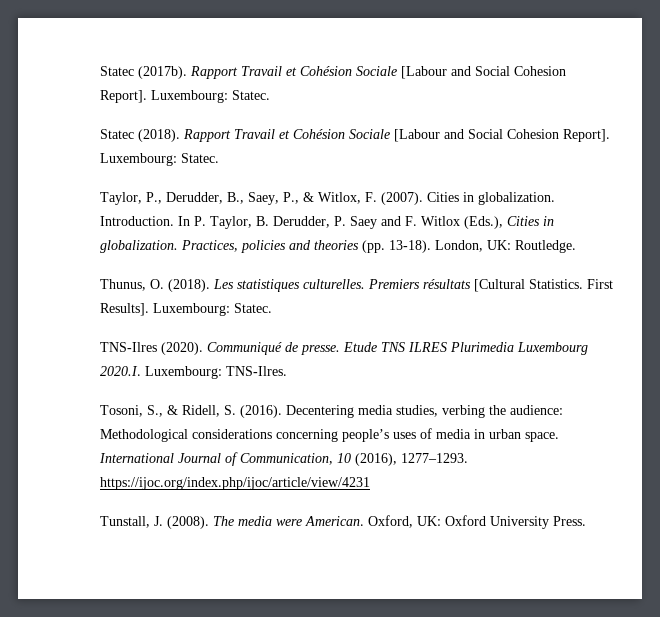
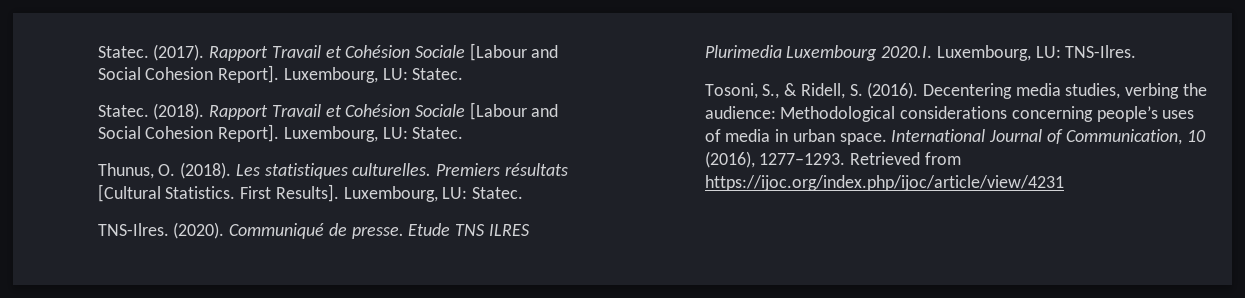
- Statec (2017b). Rapport Travail et Cohésion Sociale [Labour and Social Cohesion Report]. Luxembourg: Statec.
- Statec (2018). Rapport Travail et Cohésion Sociale [Labour and Social Cohesion Report]. Luxembourg: Statec.
- Taylor, P., Derudder, B., Saey, P., & Witlox, F. (2007). Cities in globalization. Introduction. In P. Taylor, B. Derudder, P. Saey and F. Witlox (Eds.), Cities in globalization. Practices, policies and theories (pp. 13-18). London, UK: Routledge.
+ Statec. (2017). Rapport Travail et Cohésion Sociale [Labour and Social Cohesion Report]. Luxembourg, LU: Statec.
+ Statec. (2018). Rapport Travail et Cohésion Sociale [Labour and Social Cohesion Report]. Luxembourg, LU: Statec.
- First Results]. Luxembourg: Statec.
- TNS-Ilres (2020).
+ First Results]. Luxembourg, LU: Statec.
+ TNS-Ilres. (2020).
- Etude TNS ILRES Plurimedia Luxembourg 2020.I. Luxembourg: TNS-Ilres.
+ Etude TNS ILRES Plurimedia Luxembourg 2020.I. Luxembourg, LU: TNS-Ilres.
- International Journal of Communication, 10 (2016), 1277–1293. https://ijoc.org/index.php/ijoc/article/view/4231
+ International Journal of Communication, 10 (2016), 1277–1293. Retrieved from https://ijoc.org/index.php/ijoc/article/view/4231
- Tunstall, J. (2008). The media were American. Oxford, UK: Oxford University Press.

